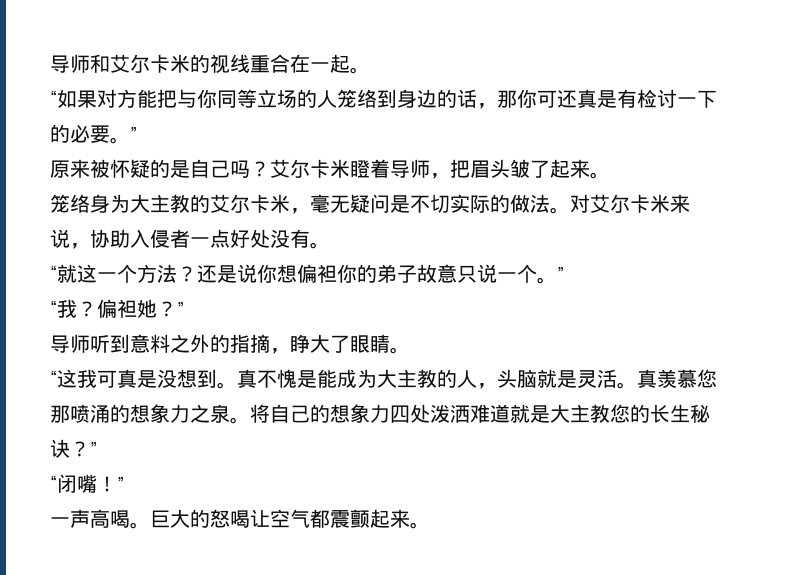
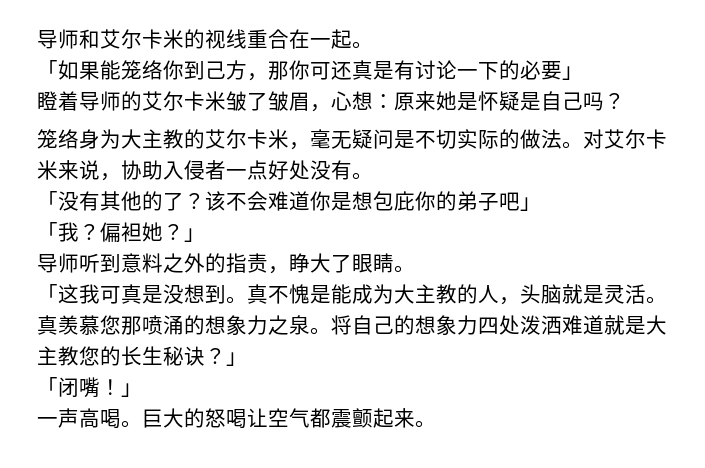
- “如果对方能把与你同等立场的人笼络到身边的话，那你可还真是有检讨一下的必要。”
- 原来被怀疑的是自己吗？艾尔卡米瞪着导师，把眉头皱了起来。
+ 「如果能笼络你到己方，那你可还真是有讨论一下的必要」
+ 瞪着导师的艾尔卡米皱了皱眉，心想：原来她是怀疑是自己吗？
- “就这一个方法？还是说你想偏袒你的弟子故意只说一个。”
- “我？
+ 「没有其他的了？该不会难道你是想包庇你的弟子吧」
+ 「我？
- 偏袒她？”
+ 偏袒她？」
- 导师听到意料之外的指摘，睁大了眼睛。
+ 导师听到意料之外的指责，睁大了眼睛。
- “这我可真是没想到。
+ 「这我可真是没想到。
- 将自己的想象力四处泼洒难道就是大主教您的长生秘诀？”
- “闭嘴！”
+ 将自己的想象力四处泼洒难道就是大主教您的长生秘诀？」
+ 「闭嘴！」

